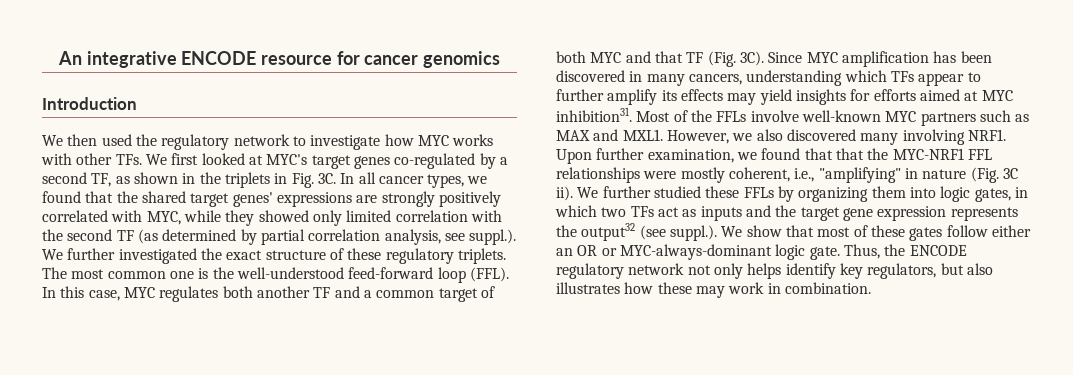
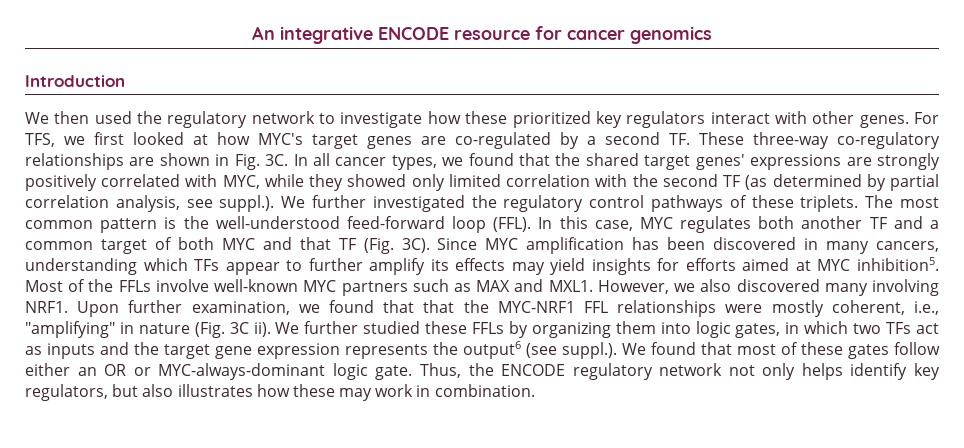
- We then used the regulatory network to investigate how MYC works with other TFs. We first looked at MYC's target genes co-regulated by a second TF, as shown in the triplets in Fig. 3C.
+ We then used the regulatory network to investigate how these prioritized key regulators interact with other genes. For TFS, we first looked at how MYC's target genes are co-regulated by a second TF. These three-way co-regulatory relationships are shown in Fig. 3C.
- In all cancer types, we found that the shared target genes' expressions are strongly positively correlated with MYC, while they showed only limited correlation with the second TF (as determined by partial correlation analysis, see suppl.). We further investigated the exact structure of these regulatory triplets.
+ In all cancer types, we found that the shared target genes' expressions are strongly positively correlated with MYC, while they showed only limited correlation with the second TF (as determined by partial correlation analysis, see suppl.). We further investigated the regulatory control pathways of these triplets.
- The most common one is the well-understood feed-forward loop (FFL).
+ The most common pattern is the well-understood feed-forward loop (FFL).
- Since MYC amplification has been discovered in many cancers, understanding which TFs appear to further amplify its effects may yield insights for efforts aimed at MYC inhibition31.
+ Since MYC amplification has been discovered in many cancers, understanding which TFs appear to further amplify its effects may yield insights for efforts aimed at MYC inhibition5.
- We further studied these FFLs by organizing them into logic gates, in which two TFs act as inputs and the target gene expression represents the output32 (see suppl.). We show that most of these gates follow either an OR or MYC-always-dominant logic gate.
+ We further studied these FFLs by organizing them into logic gates, in which two TFs act as inputs and the target gene expression represents the output6 (see suppl.). We found that most of these gates follow either an OR or MYC-always-dominant logic gate.

